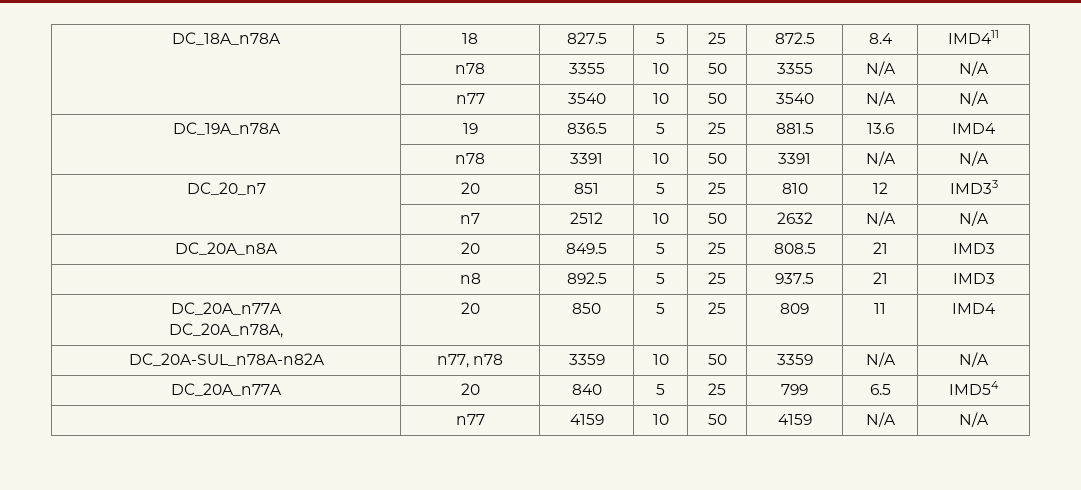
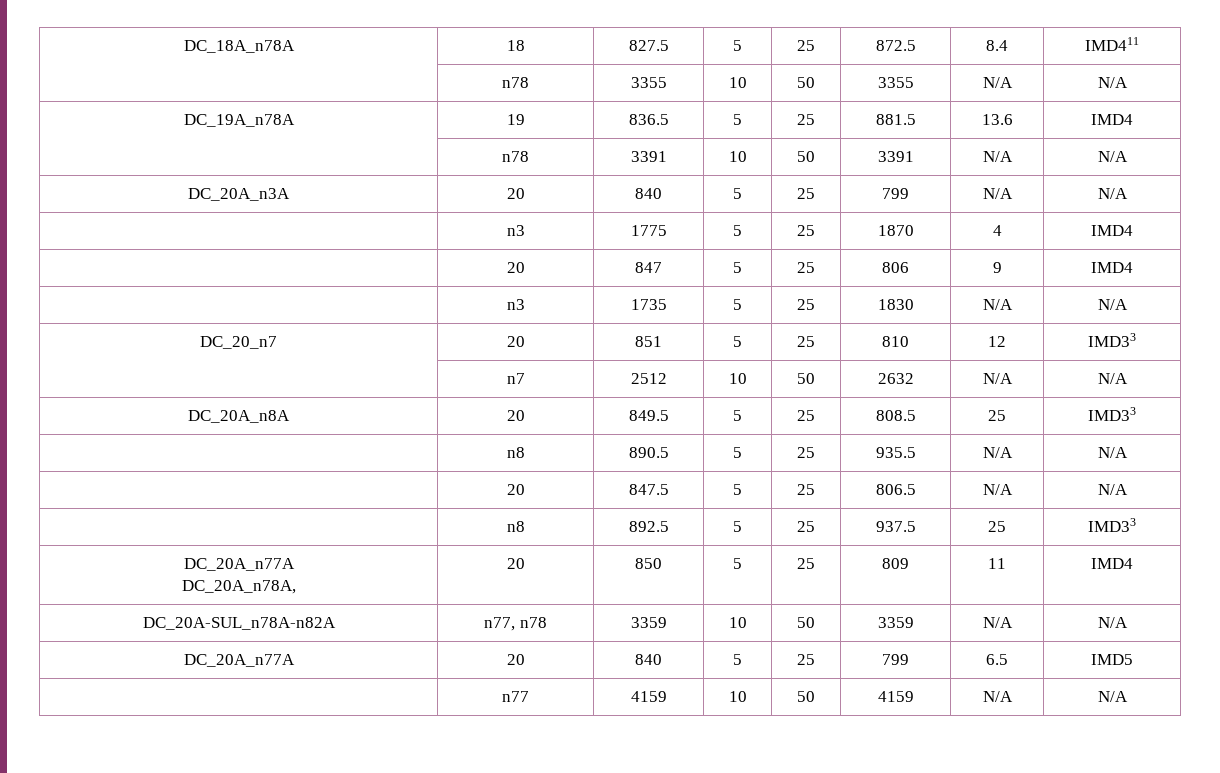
- | n77 | 3540 | 10 | 50 | 3540 | N/A | N/A
+ DC_20A_n3A | 20 | 840 | 5 | 25 | 799 | N/A | N/A
+ | n3 | 1775 | 5 | 25 | 1870 | 4 | IMD4
+ | 20 | 847 | 5 | 25 | 806 | 9 | IMD4
+ | n3 | 1735 | 5 | 25 | 1830 | N/A | N/A
- DC_20A_n8A | 20 | 849.5 | 5 | 25 | 808.5 | 21 | IMD3
+ DC_20A_n8A | 20 | 849.5 | 5 | 25 | 808.5 | 25 | IMD33
+ | n8 | 890.5 | 5 | 25 | 935.5 | N/A | N/A
+ | 20 | 847.5 | 5 | 25 | 806.5 | N/A | N/A
- | n8 | 892.5 | 5 | 25 | 937.5 | 21 | IMD3
+ | n8 | 892.5 | 5 | 25 | 937.5 | 25 | IMD33
- DC_20A_n77A | 20 | 840 | 5 | 25 | 799 | 6.5 | IMD54
+ DC_20A_n77A | 20 | 840 | 5 | 25 | 799 | 6.5 | IMD5

